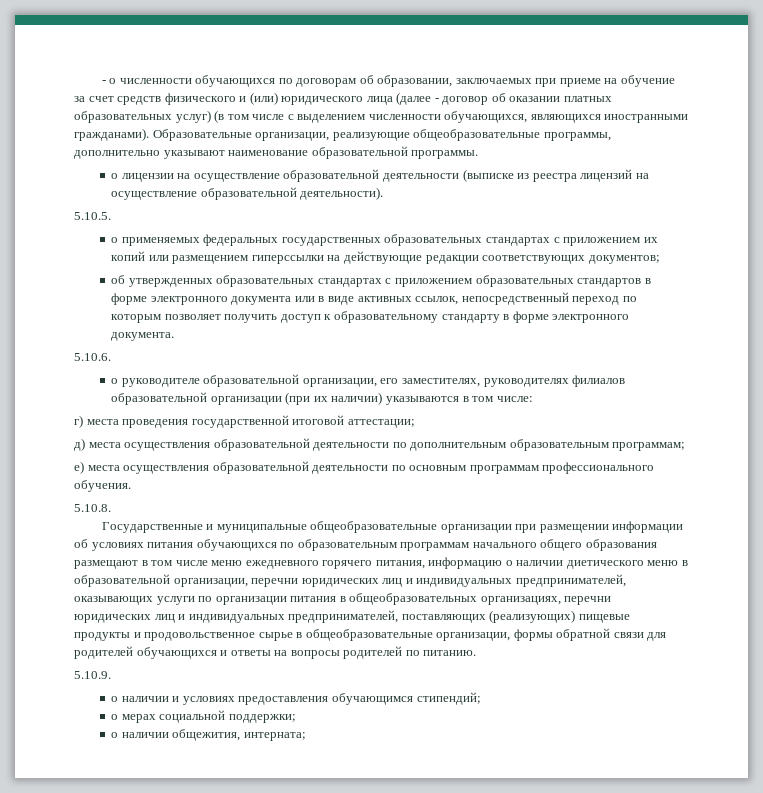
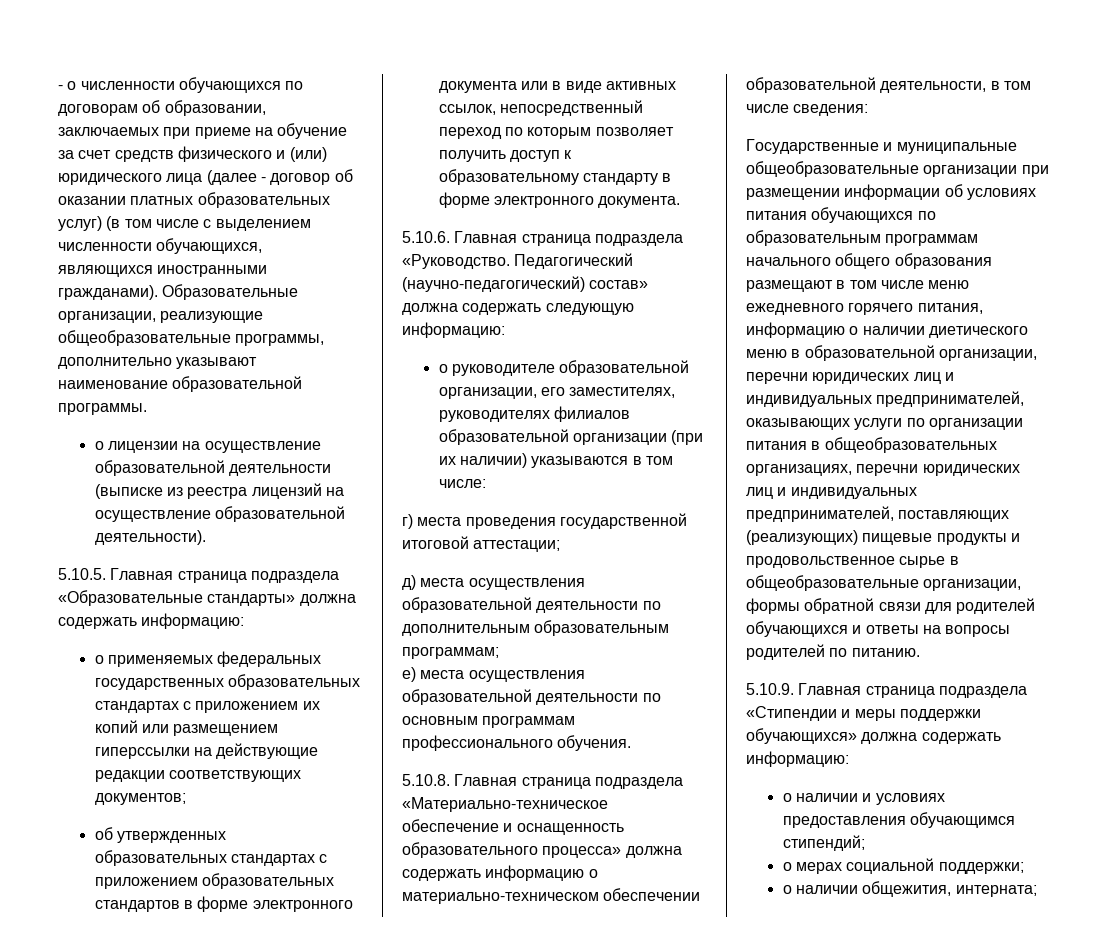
- 5.10.5.
+ 5.10.5. Главная страница подраздела «Образовательные стандарты» должна содержать информацию:
- 5.10.6.
+ 5.10.6. Главная страница подраздела «Руководство. Педагогический (научно-педагогический) состав» должна содержать следующую информацию:
- 5.10.8.
+ 5.10.8. Главная страница подраздела «Материально-техническое обеспечение и оснащенность образовательного процесса» должна содержать информацию о материально-техническом обеспечении образовательной деятельности, в том числе сведения:
- 5.10.9.
+ 5.10.9. Главная страница подраздела «Стипендии и меры поддержки обучающихся» должна содержать информацию:

